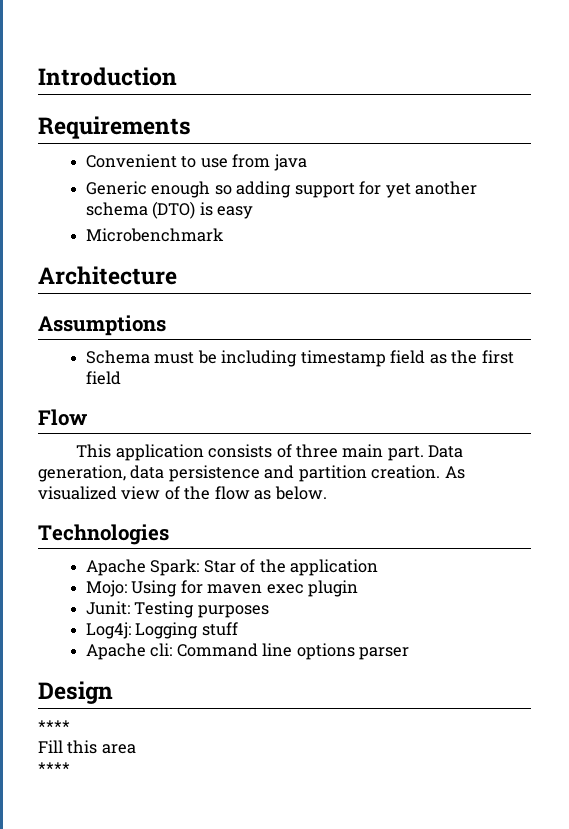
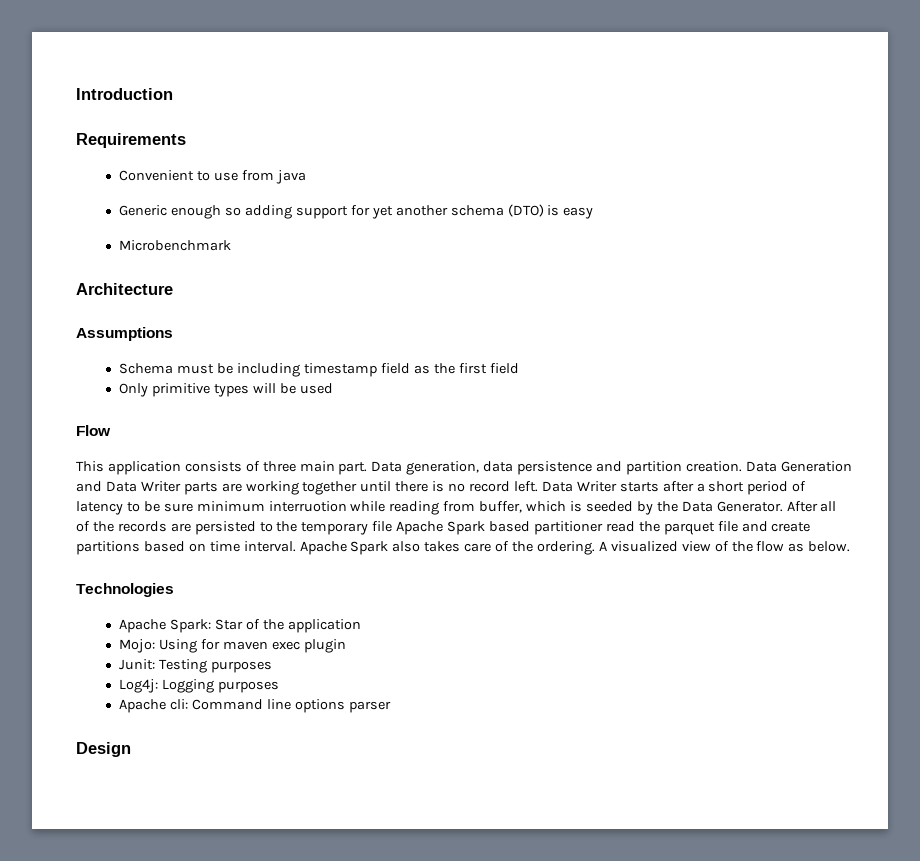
+ Only primitive types will be used
- As visualized view of the flow as below.
+ Data Generation and Data Writer parts are working together until there is no record left. Data Writer starts after a short period of latency to be sure minimum interruotion while reading from buffer, which is seeded by the Data Generator. After all of the records are persisted to the temporary file Apache Spark based partitioner read the parquet file and create partitions based on time interval. Apache Spark also takes care of the ordering. A visualized view of the flow as below.
- Log4j: Logging stuff
+ Log4j: Logging purposes
  Design
- ****
- Fill this area
- ****

